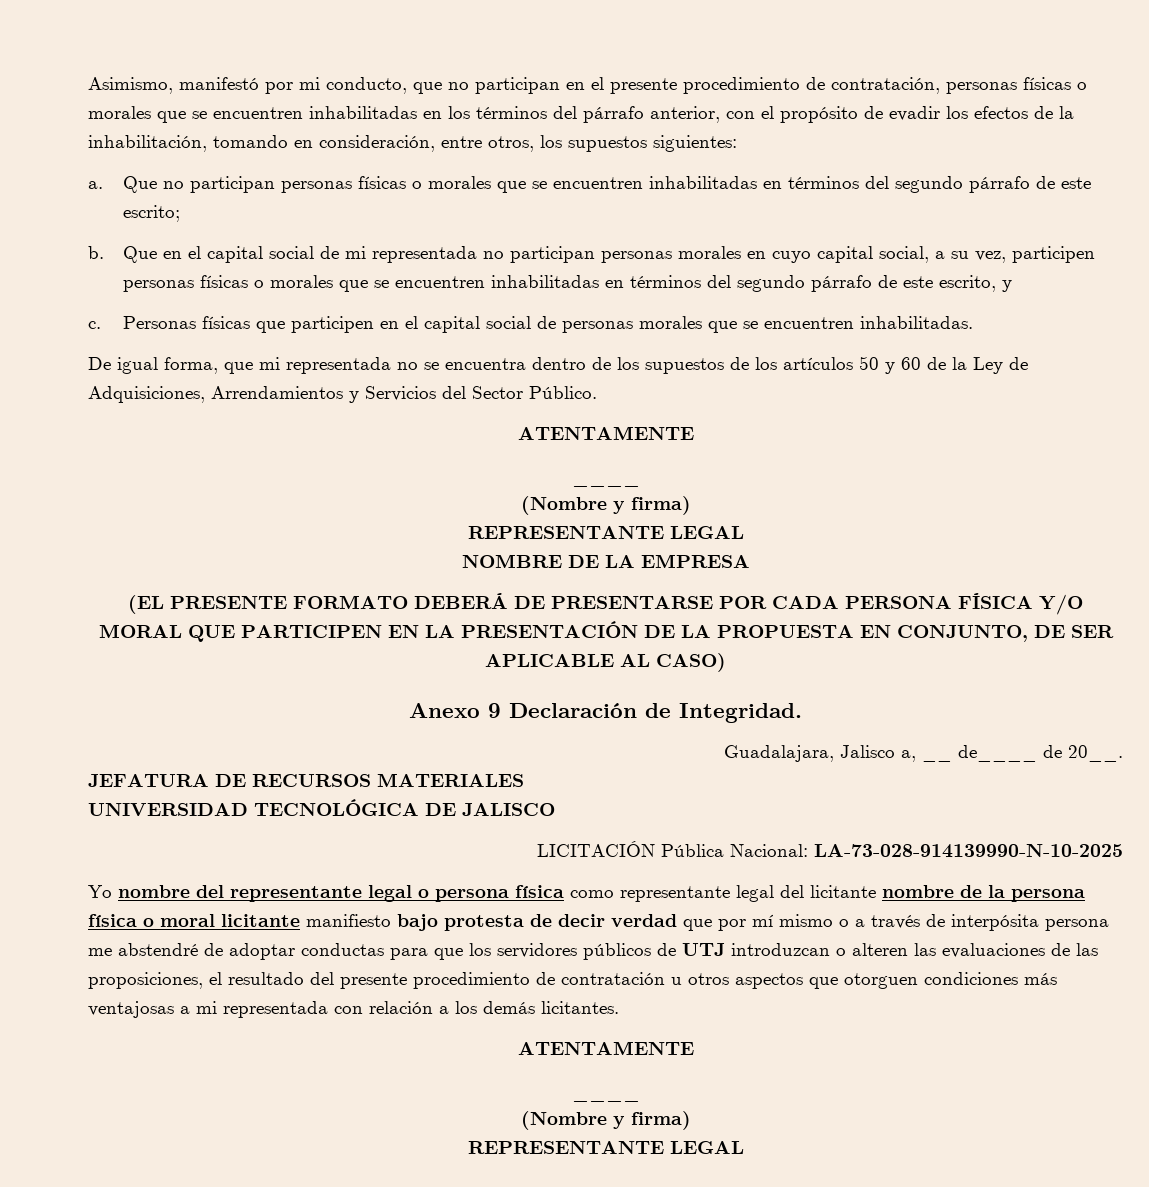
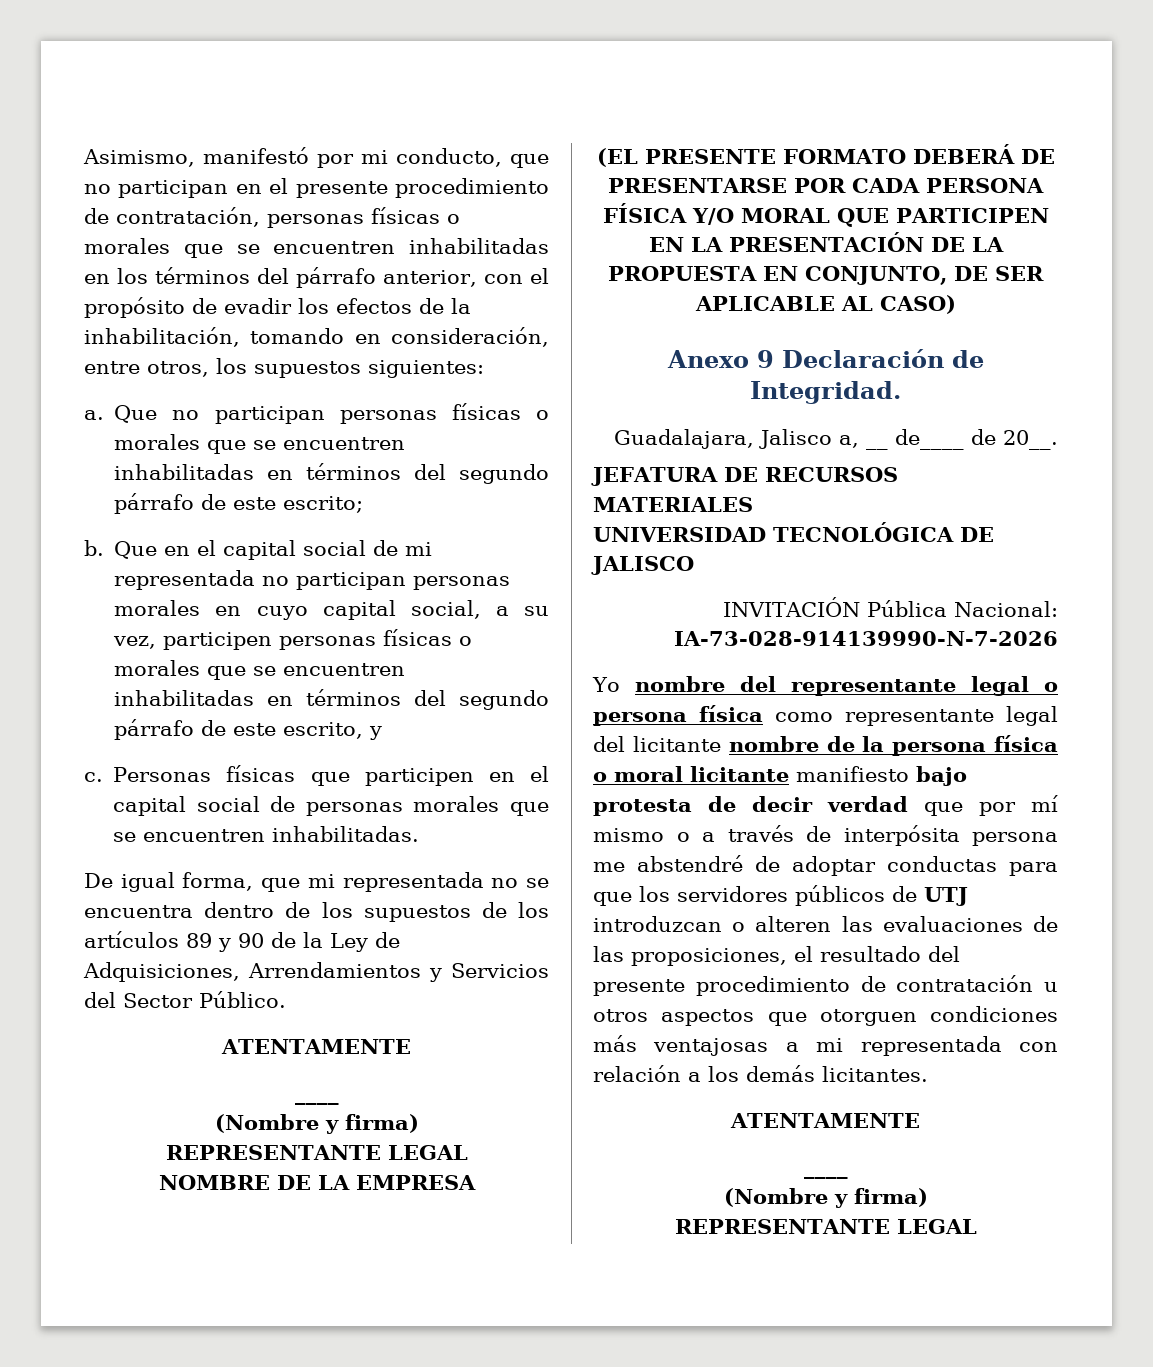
- De igual forma, que mi representada no se encuentra dentro de los supuestos de los artículos 50 y 60 de la Ley de Adquisiciones, Arrendamientos y Servicios del Sector Público.
+ De igual forma, que mi representada no se encuentra dentro de los supuestos de los artículos 89 y 90 de la Ley de Adquisiciones, Arrendamientos y Servicios del Sector Público.
- LICITACIÓN Pública Nacional: LA-73-028-914139990-N-10-2025
+ INVITACIÓN Pública Nacional: IA-73-028-914139990-N-7-2026

